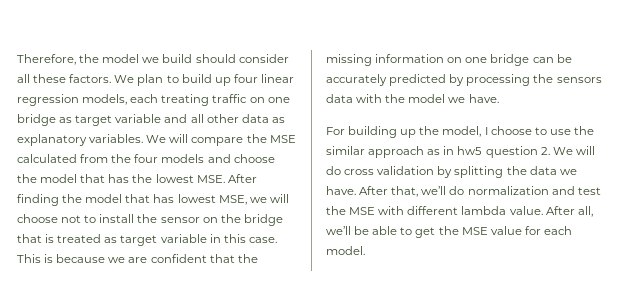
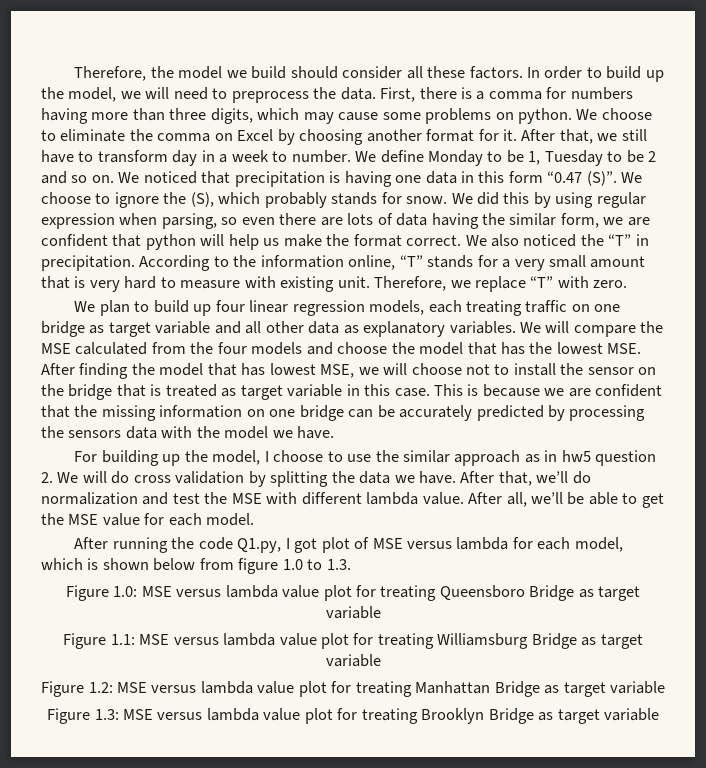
- Therefore, the model we build should consider all these factors. We plan to build up four linear regression models, each treating traffic on one bridge as target variable and all other data as explanatory variables.
+ Therefore, the model we build should consider all these factors. In order to build up the model, we will need to preprocess the data. First, there is a comma for numbers having more than three digits, which may cause some problems on python. We choose to eliminate the comma on Excel by choosing another format for it. After that, we still have to transform day in a week to number. We define Monday to be 1, Tuesday to be 2 and so on. We noticed that precipitation is having one data in this form “0.47 (S)”. We choose to ignore the (S), which probably stands for snow. We did this by using regular expression when parsing, so even there are lots of data having the similar form, we are confident that python will help us make the format correct. We also noticed the “T” in precipitation. According to the information online, “T” stands for a very small amount that is very hard to measure with existing unit. Therefore, we replace “T” with zero.
+ We plan to build up four linear regression models, each treating traffic on one bridge as target variable and all other data as explanatory variables.
+ After running the code Q1.py, I got plot of MSE versus lambda for each model, which is shown below from figure 1.0 to 1.3.
+ Figure 1.0: MSE versus lambda value plot for treating Queensboro Bridge as target variable
+ Figure 1.1: MSE versus lambda value plot for treating Williamsburg Bridge as target variable
+ Figure 1.2: MSE versus lambda value plot for treating Manhattan Bridge as target variable
+ Figure 1.3: MSE versus lambda value plot for treating Brooklyn Bridge as target variable

